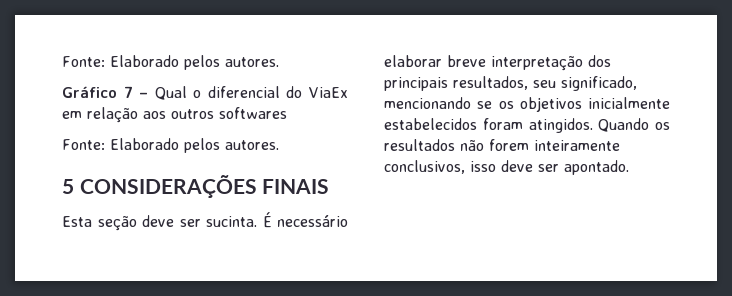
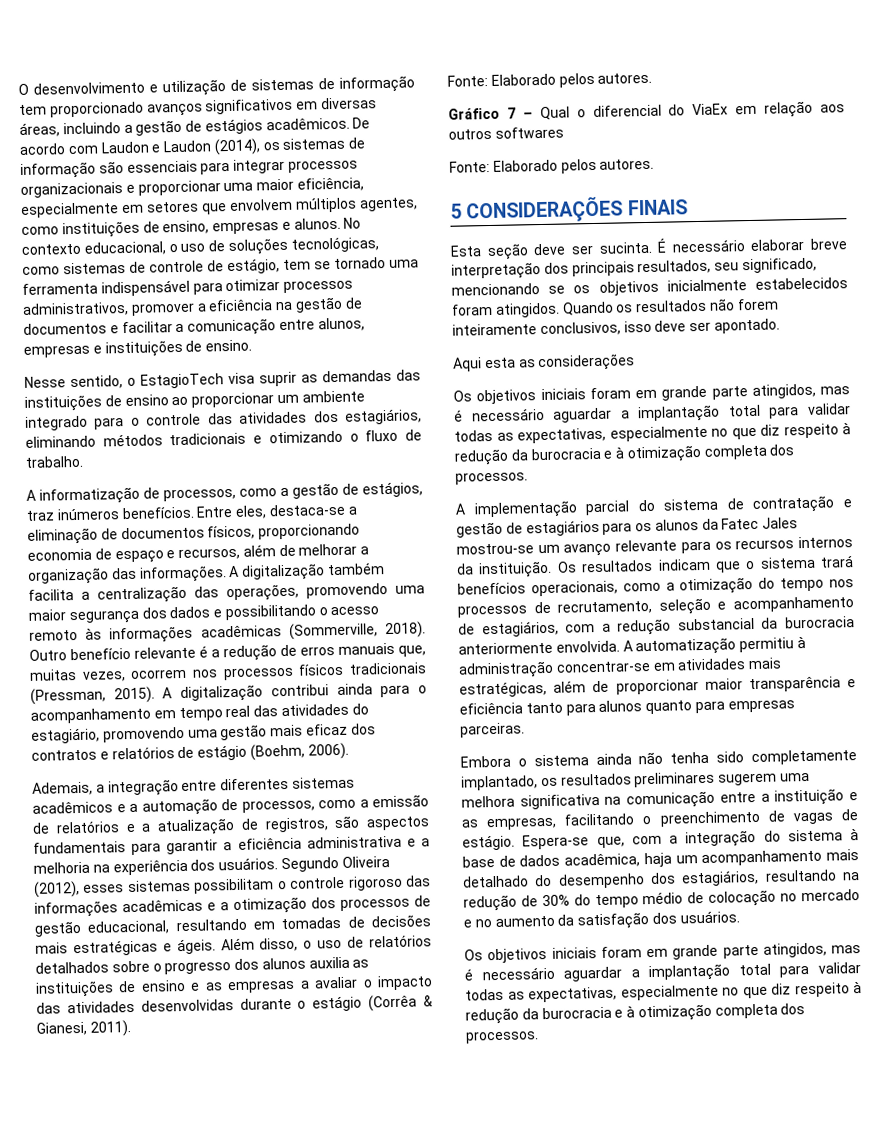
+ O desenvolvimento e utilização de sistemas de informação tem proporcionado avanços significativos em diversas áreas, incluindo a gestão de estágios acadêmicos. De acordo com Laudon e Laudon (2014), os sistemas de informação são essenciais para integrar processos organizacionais e proporcionar uma maior eficiência, especialmente em setores que envolvem múltiplos agentes, como instituições de ensino, empresas e alunos. No contexto educacional, o uso de soluções tecnológicas, como sistemas de controle de estágio, tem se tornado uma ferramenta indispensável para otimizar processos administrativos, promover a eficiência na gestão de documentos e facilitar a comunicação entre alunos, empresas e instituições de ensino.
+ Nesse sentido, o EstagioTech visa suprir as demandas das instituições de ensino ao proporcionar um ambiente integrado para o controle das atividades dos estagiários, eliminando métodos tradicionais e otimizando o fluxo de trabalho.
+ A informatização de processos, como a gestão de estágios, traz inúmeros benefícios. Entre eles, destaca-se a eliminação de documentos físicos, proporcionando economia de espaço e recursos, além de melhorar a organização das informações. A digitalização também facilita a centralização das operações, promovendo uma maior segurança dos dados e possibilitando o acesso remoto às informações acadêmicas (Sommerville, 2018). Outro benefício relevante é a redução de erros manuais que, muitas vezes, ocorrem nos processos físicos tradicionais (Pressman, 2015). A digitalização contribui ainda para o acompanhamento em tempo real das atividades do estagiário, promovendo uma gestão mais eficaz dos contratos e relatórios de estágio (Boehm, 2006).
+ Ademais, a integração entre diferentes sistemas acadêmicos e a automação de processos, como a emissão de relatórios e a atualização de registros, são aspectos fundamentais para garantir a eficiência administrativa e a melhoria na experiência dos usuários. Segundo Oliveira (2012), esses sistemas possibilitam o controle rigoroso das informações acadêmicas e a otimização dos processos de gestão educacional, resultando em tomadas de decisões mais estratégicas e ágeis. Além disso, o uso de relatórios detalhados sobre o progresso dos alunos auxilia as instituições de ensino e as empresas a avaliar o impacto das atividades desenvolvidas durante o estágio (Corrêa & Gianesi, 2011).
+ Aqui esta as considerações
+ Os objetivos iniciais foram em grande parte atingidos, mas é necessário aguardar a implantação total para validar todas as expectativas, especialmente no que diz respeito à redução da burocracia e à otimização completa dos processos.
+ A implementação parcial do sistema de contratação e gestão de estagiários para os alunos da Fatec Jales mostrou-se um avanço relevante para os recursos internos da instituição. Os resultados indicam que o sistema trará benefícios operacionais, como a otimização do tempo nos processos de recrutamento, seleção e acompanhamento de estagiários, com a redução substancial da burocracia anteriormente envolvida. A automatização permitiu à administração concentrar-se em atividades mais estratégicas, além de proporcionar maior transparência e eficiência tanto para alunos quanto para empresas parceiras.
+ Embora o sistema ainda não tenha sido completamente implantado, os resultados preliminares sugerem uma melhora significativa na comunicação entre a instituição e as empresas, facilitando o preenchimento de vagas de estágio. Espera-se que, com a integração do sistema à base de dados acadêmica, haja um acompanhamento mais detalhado do desempenho dos estagiários, resultando na redução de 30% do tempo médio de colocação no mercado e no aumento da satisfação dos usuários.
+ Os objetivos iniciais foram em grande parte atingidos, mas é necessário aguardar a implantação total para validar todas as expectativas, especialmente no que diz respeito à redução da burocracia e à otimização completa dos processos.

